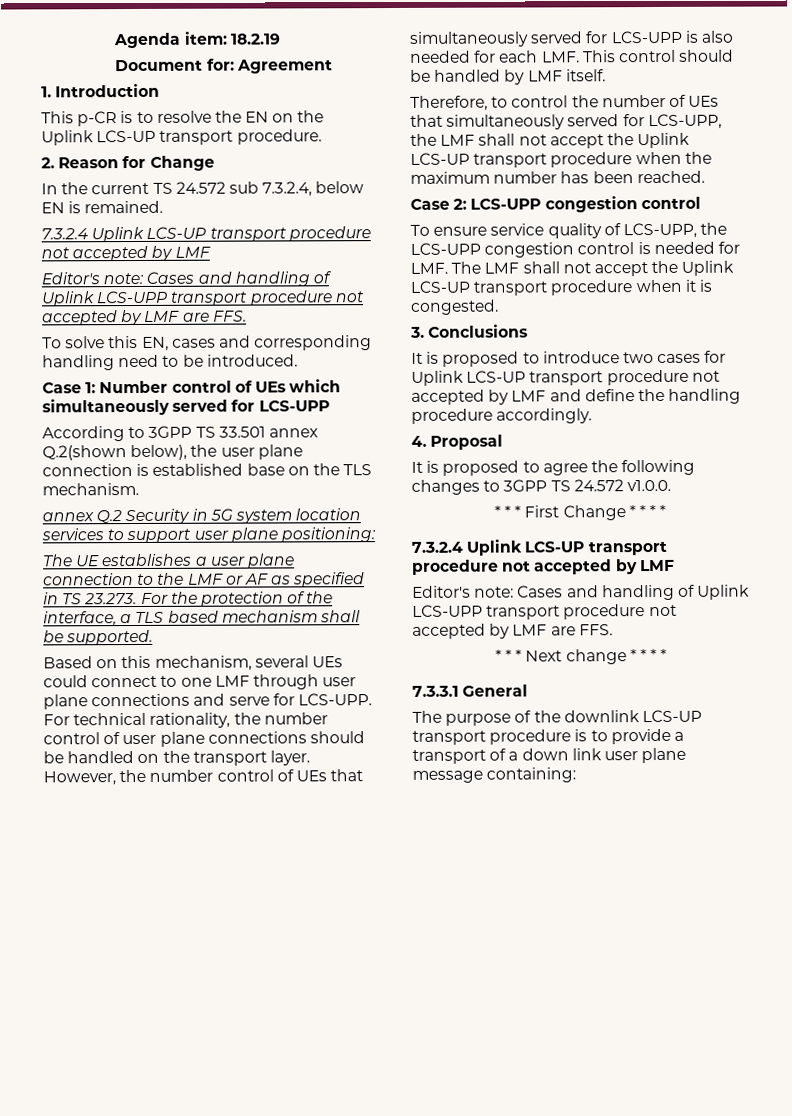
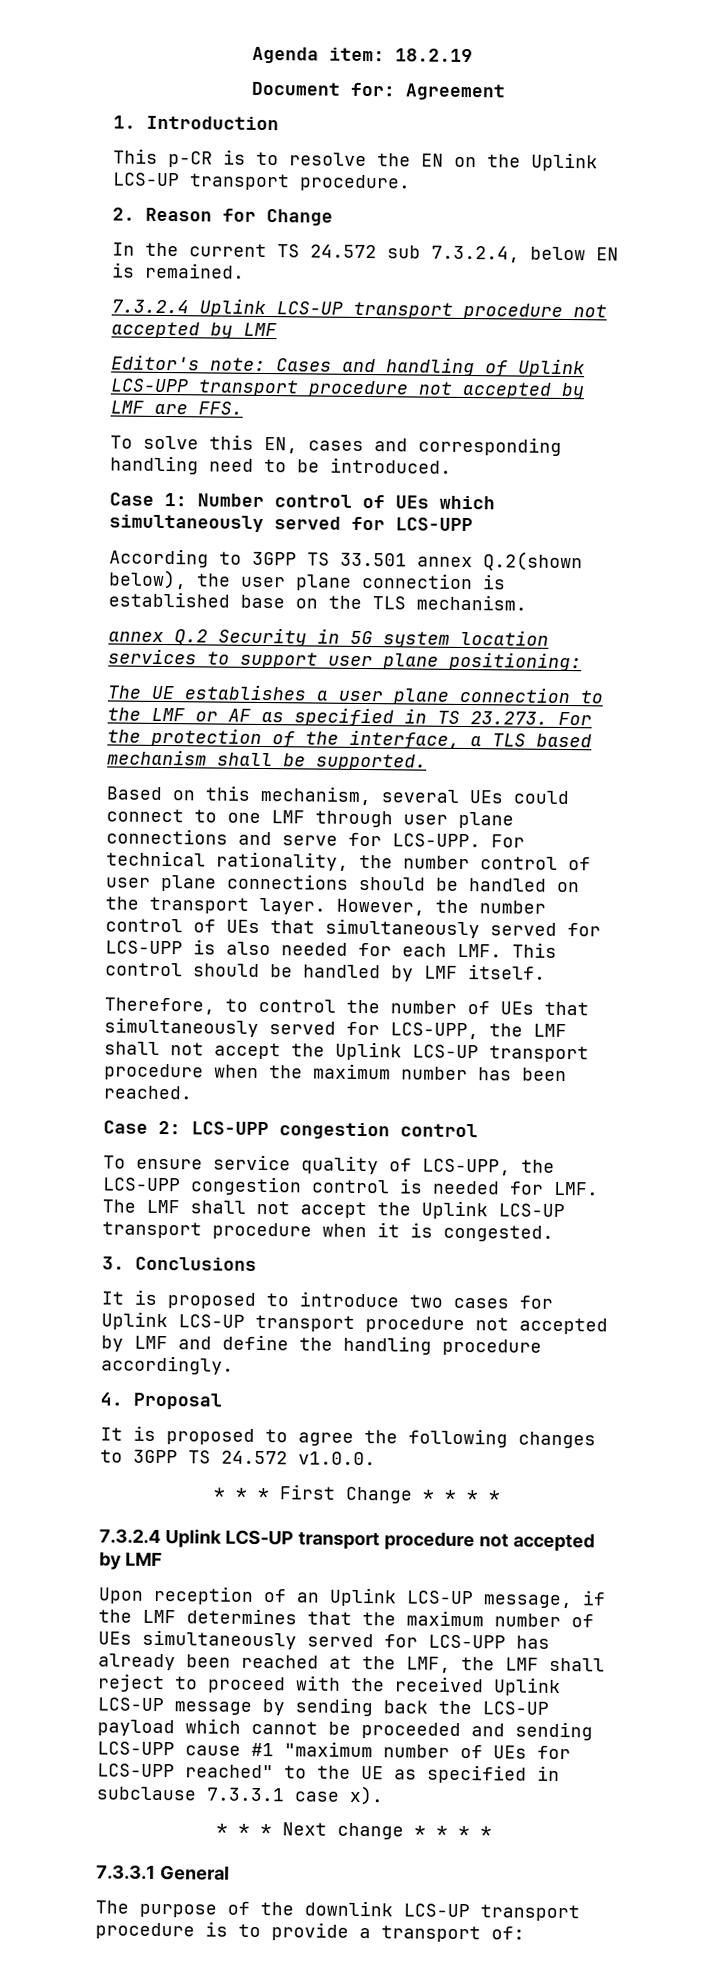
  * * * First Change * * * *
  7.3.2.4 Uplink LCS-UP transport procedure not accepted by LMF
- Editor's note: Cases and handling of Uplink LCS-UPP transport procedure not accepted by LMF are FFS.
+ Upon reception of an Uplink LCS-UP message, if the LMF determines that the maximum number of UEs simultaneously served for LCS-UPP has already been reached at the LMF, the LMF shall reject to proceed with the received Uplink LCS-UP message by sending back the LCS-UP payload which cannot be proceeded and sending LCS-UPP cause #1 "maximum number of UEs for LCS-UPP reached" to the UE as specified in subclause 7.3.3.1 case x).
- The purpose of the downlink LCS-UP transport procedure is to provide a transport of a down link user plane message containing:
+ The purpose of the downlink LCS-UP transport procedure is to provide a transport of:

